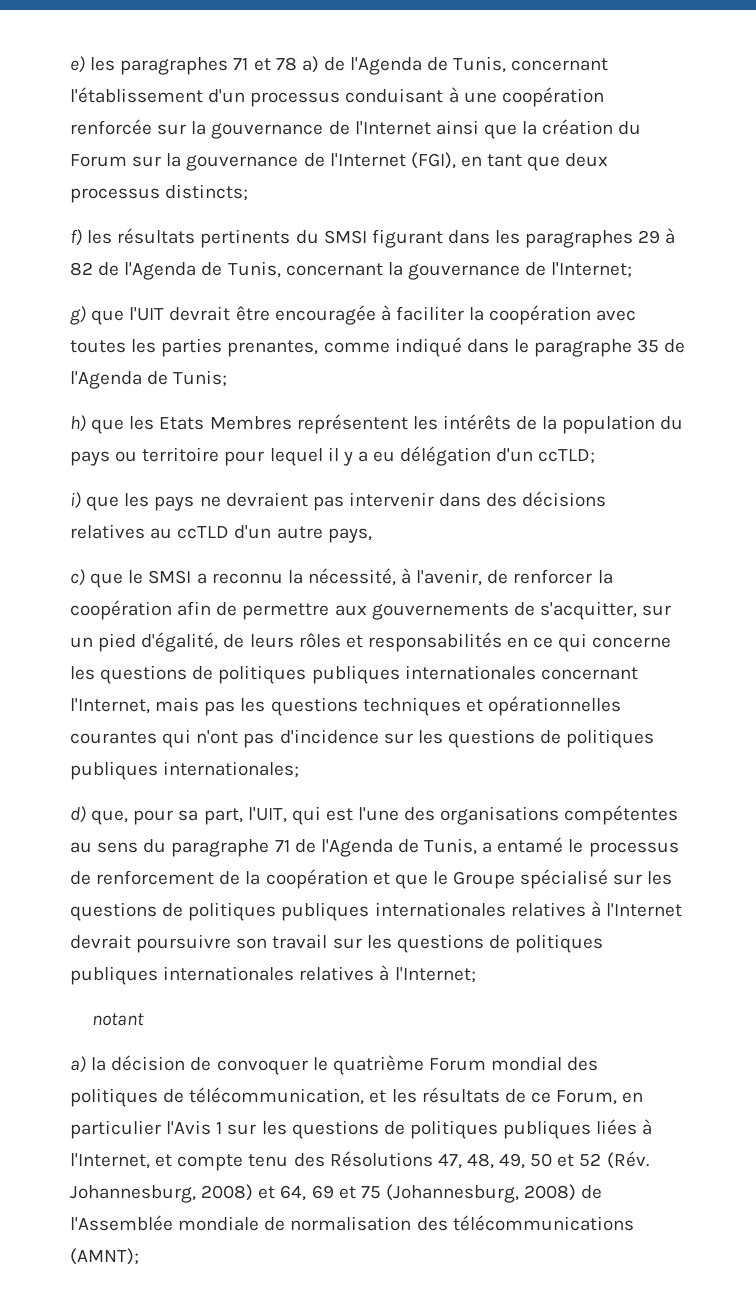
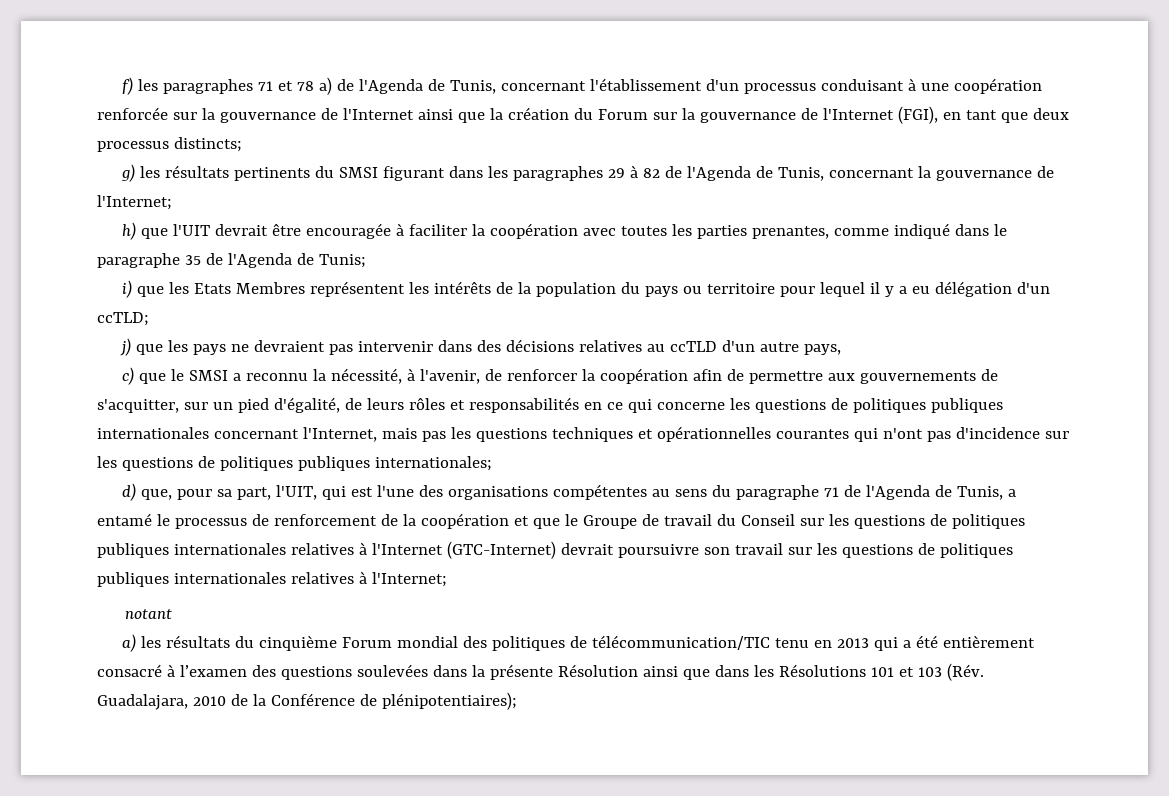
- e) les paragraphes 71 et 78 a) de l'Agenda de Tunis, concernant l'établissement d'un processus conduisant à une coopération renforcée sur la gouvernance de l'Internet ainsi que la création du Forum sur la gouvernance de l'Internet (FGI), en tant que deux processus distincts;
+ f) les paragraphes 71 et 78 a) de l'Agenda de Tunis, concernant l'établissement d'un processus conduisant à une coopération renforcée sur la gouvernance de l'Internet ainsi que la création du Forum sur la gouvernance de l'Internet (FGI), en tant que deux processus distincts;
- f) les résultats pertinents du SMSI figurant dans les paragraphes 29 à 82 de l'Agenda de Tunis, concernant la gouvernance de l'Internet;
+ g) les résultats pertinents du SMSI figurant dans les paragraphes 29 à 82 de l'Agenda de Tunis, concernant la gouvernance de l'Internet;
- g) que l'UIT devrait être encouragée à faciliter la coopération avec toutes les parties prenantes, comme indiqué dans le paragraphe 35 de l'Agenda de Tunis;
+ h) que l'UIT devrait être encouragée à faciliter la coopération avec toutes les parties prenantes, comme indiqué dans le paragraphe 35 de l'Agenda de Tunis;
- h) que les Etats Membres représentent les intérêts de la population du pays ou territoire pour lequel il y a eu délégation d'un ccTLD;
+ i) que les Etats Membres représentent les intérêts de la population du pays ou territoire pour lequel il y a eu délégation d'un ccTLD;
- i) que les pays ne devraient pas intervenir dans des décisions relatives au ccTLD d'un autre pays,
+ j) que les pays ne devraient pas intervenir dans des décisions relatives au ccTLD d'un autre pays,
- d) que, pour sa part, l'UIT, qui est l'une des organisations compétentes au sens du paragraphe 71 de l'Agenda de Tunis, a entamé le processus de renforcement de la coopération et que le Groupe spécialisé sur les questions de politiques publiques internationales relatives à l'Internet devrait poursuivre son travail sur les questions de politiques publiques internationales relatives à l'Internet;
+ d) que, pour sa part, l'UIT, qui est l'une des organisations compétentes au sens du paragraphe 71 de l'Agenda de Tunis, a entamé le processus de renforcement de la coopération et que le Groupe de travail du Conseil sur les questions de politiques publiques internationales relatives à l'Internet (GTC-Internet) devrait poursuivre son travail sur les questions de politiques publiques internationales relatives à l'Internet;
- a) la décision de convoquer le quatrième Forum mondial des politiques de télécommunication, et les résultats de ce Forum, en particulier l'Avis 1 sur les questions de politiques publiques liées à l'Internet, et compte tenu des Résolutions 47, 48, 49, 50 et 52 (Rév. Johannesburg, 2008) et 64, 69 et 75 (Johannesburg, 2008) de l'Assemblée mondiale de normalisation des télécommunications (AMNT);
+ a) les résultats du cinquième Forum mondial des politiques de télécommunication/TIC tenu en 2013 qui a été entièrement consacré à l’examen des questions soulevées dans la présente Résolution ainsi que dans les Résolutions 101 et 103 (Rév. Guadalajara, 2010 de la Conférence de plénipotentiaires);

